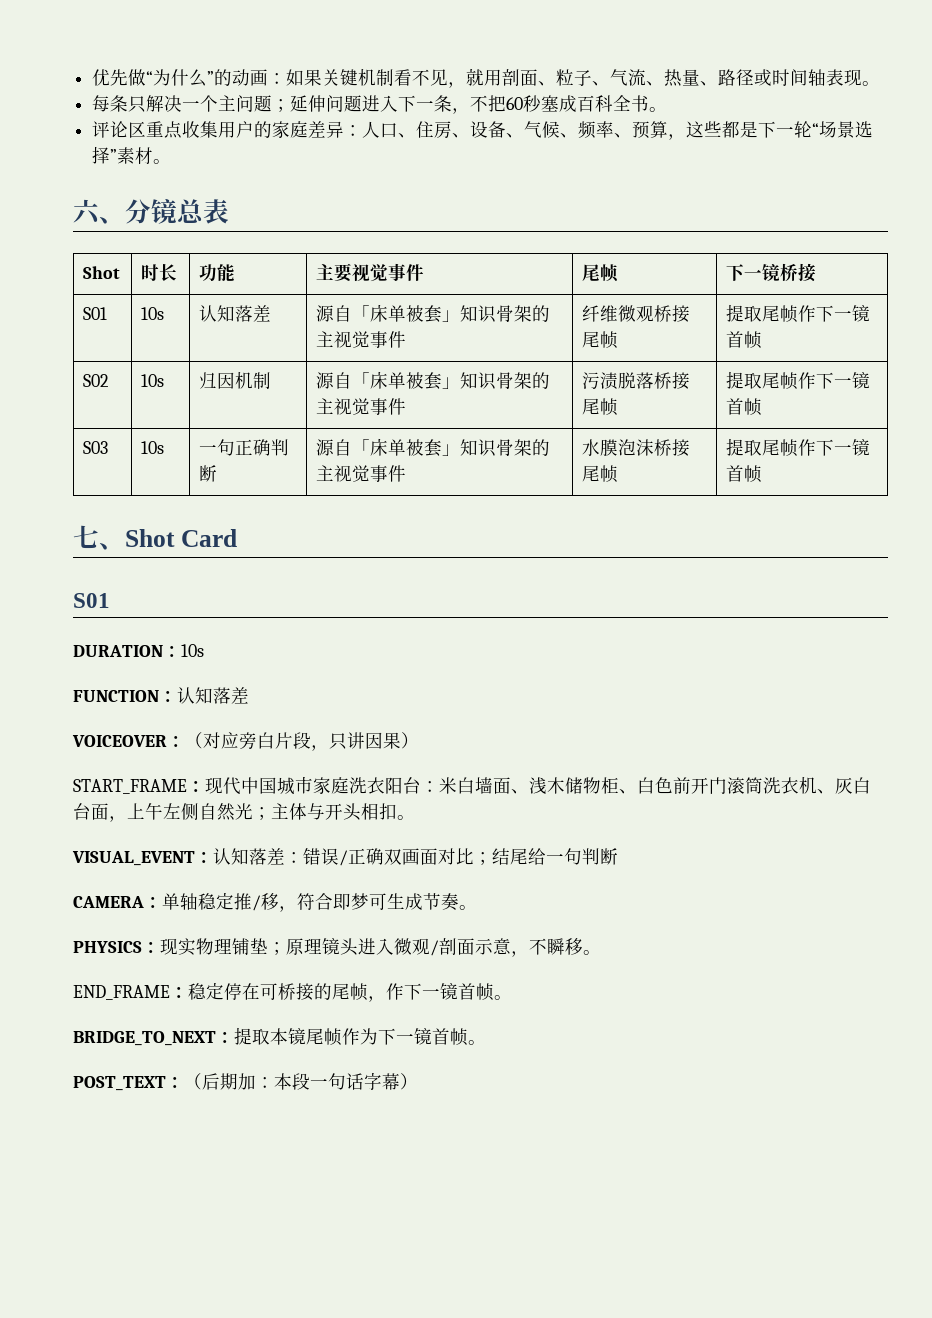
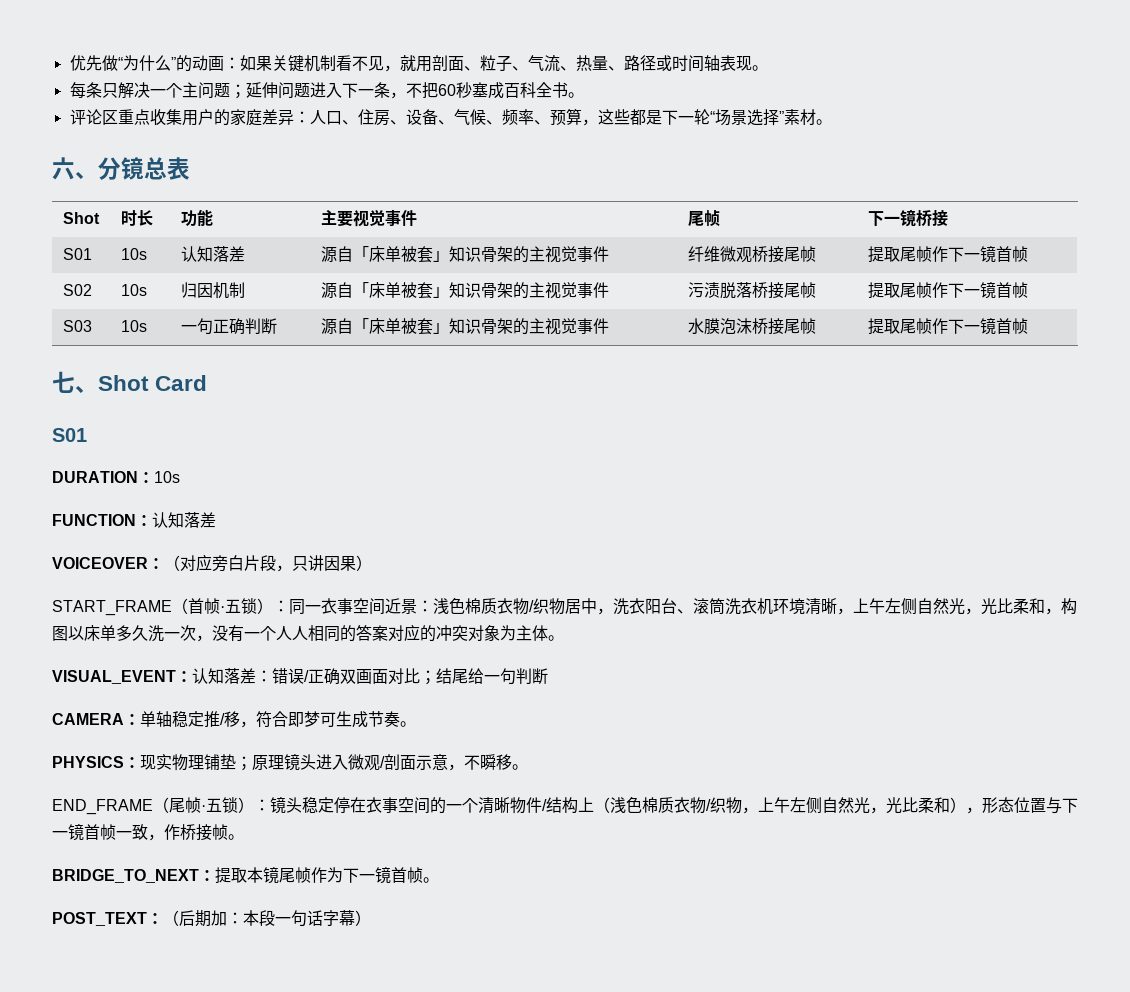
- START_FRAME：现代中国城市家庭洗衣阳台：米白墙面、浅木储物柜、白色前开门滚筒洗衣机、灰白台面，上午左侧自然光；主体与开头相扣。
+ START_FRAME（首帧·五锁）：同一衣事空间近景：浅色棉质衣物/织物居中，洗衣阳台、滚筒洗衣机环境清晰，上午左侧自然光，光比柔和，构图以床单多久洗一次，没有一个人人相同的答案对应的冲突对象为主体。
- END_FRAME：稳定停在可桥接的尾帧，作下一镜首帧。
+ END_FRAME（尾帧·五锁）：镜头稳定停在衣事空间的一个清晰物件/结构上（浅色棉质衣物/织物，上午左侧自然光，光比柔和），形态位置与下一镜首帧一致，作桥接帧。

